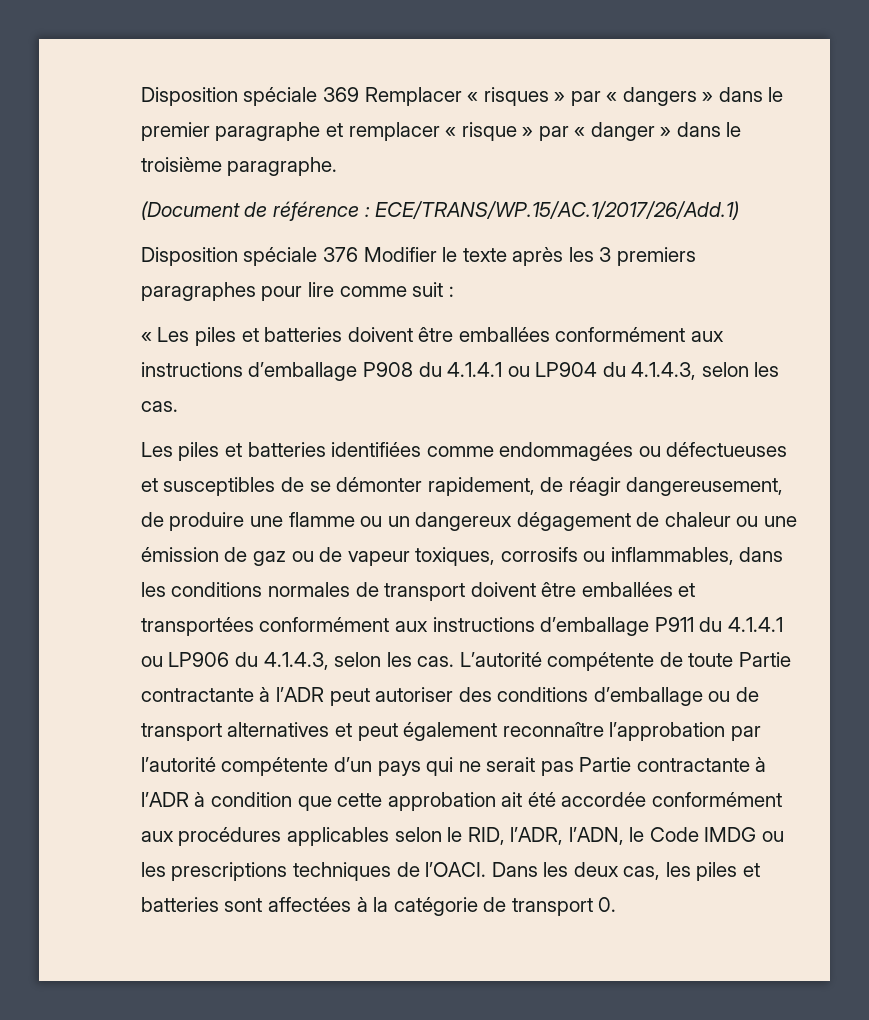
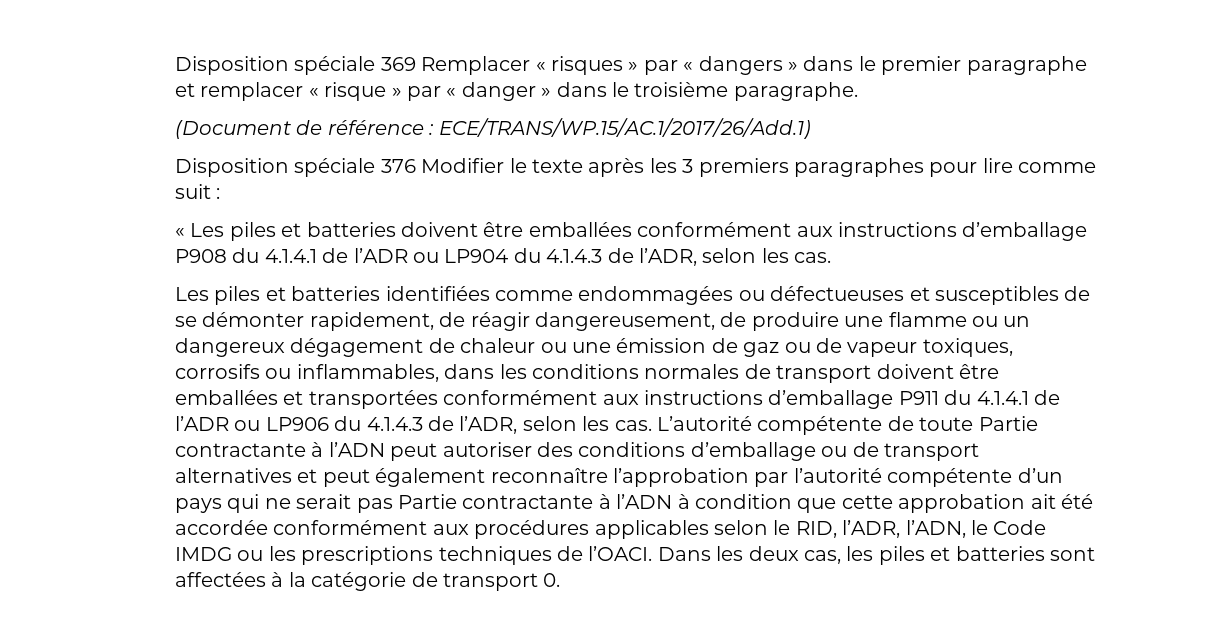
- « Les piles et batteries doivent être emballées conformément aux instructions d’emballage P908 du 4.1.4.1 ou LP904 du 4.1.4.3, selon les cas.
+ « Les piles et batteries doivent être emballées conformément aux instructions d’emballage P908 du 4.1.4.1 de l’ADR ou LP904 du 4.1.4.3 de l’ADR, selon les cas.
- Les piles et batteries identifiées comme endommagées ou défectueuses et susceptibles de se démonter rapidement, de réagir dangereusement, de produire une flamme ou un dangereux dégagement de chaleur ou une émission de gaz ou de vapeur toxiques, corrosifs ou inflammables, dans les conditions normales de transport doivent être emballées et transportées conformément aux instructions d’emballage P911 du 4.1.4.1 ou LP906 du 4.1.4.3, selon les cas.
+ Les piles et batteries identifiées comme endommagées ou défectueuses et susceptibles de se démonter rapidement, de réagir dangereusement, de produire une flamme ou un dangereux dégagement de chaleur ou une émission de gaz ou de vapeur toxiques, corrosifs ou inflammables, dans les conditions normales de transport doivent être emballées et transportées conformément aux instructions d’emballage P911 du 4.1.4.1 de l’ADR ou LP906 du 4.1.4.3 de l’ADR, selon les cas.
- L’autorité compétente de toute Partie contractante à l’ADR peut autoriser des conditions d’emballage ou de transport alternatives et peut également reconnaître l’approbation par l’autorité compétente d’un pays qui ne serait pas Partie contractante à l’ADR à condition que cette approbation ait été accordée conformément aux procédures applicables selon le RID, l’ADR, l’ADN, le Code IMDG ou les prescriptions techniques de l’OACI.
+ L’autorité compétente de toute Partie contractante à l’ADN peut autoriser des conditions d’emballage ou de transport alternatives et peut également reconnaître l’approbation par l’autorité compétente d’un pays qui ne serait pas Partie contractante à l’ADN à condition que cette approbation ait été accordée conformément aux procédures applicables selon le RID, l’ADR, l’ADN, le Code IMDG ou les prescriptions techniques de l’OACI.

